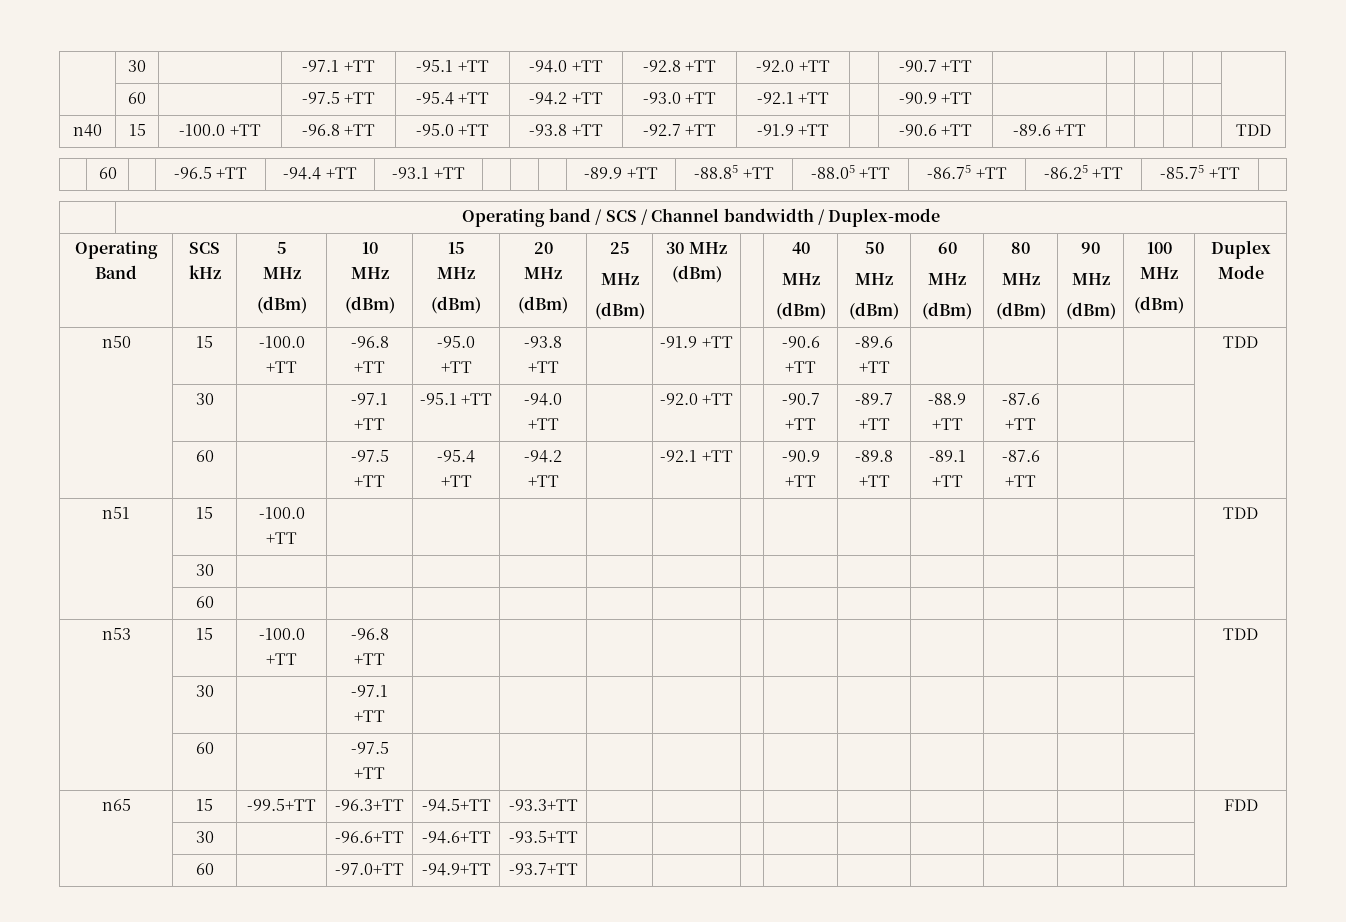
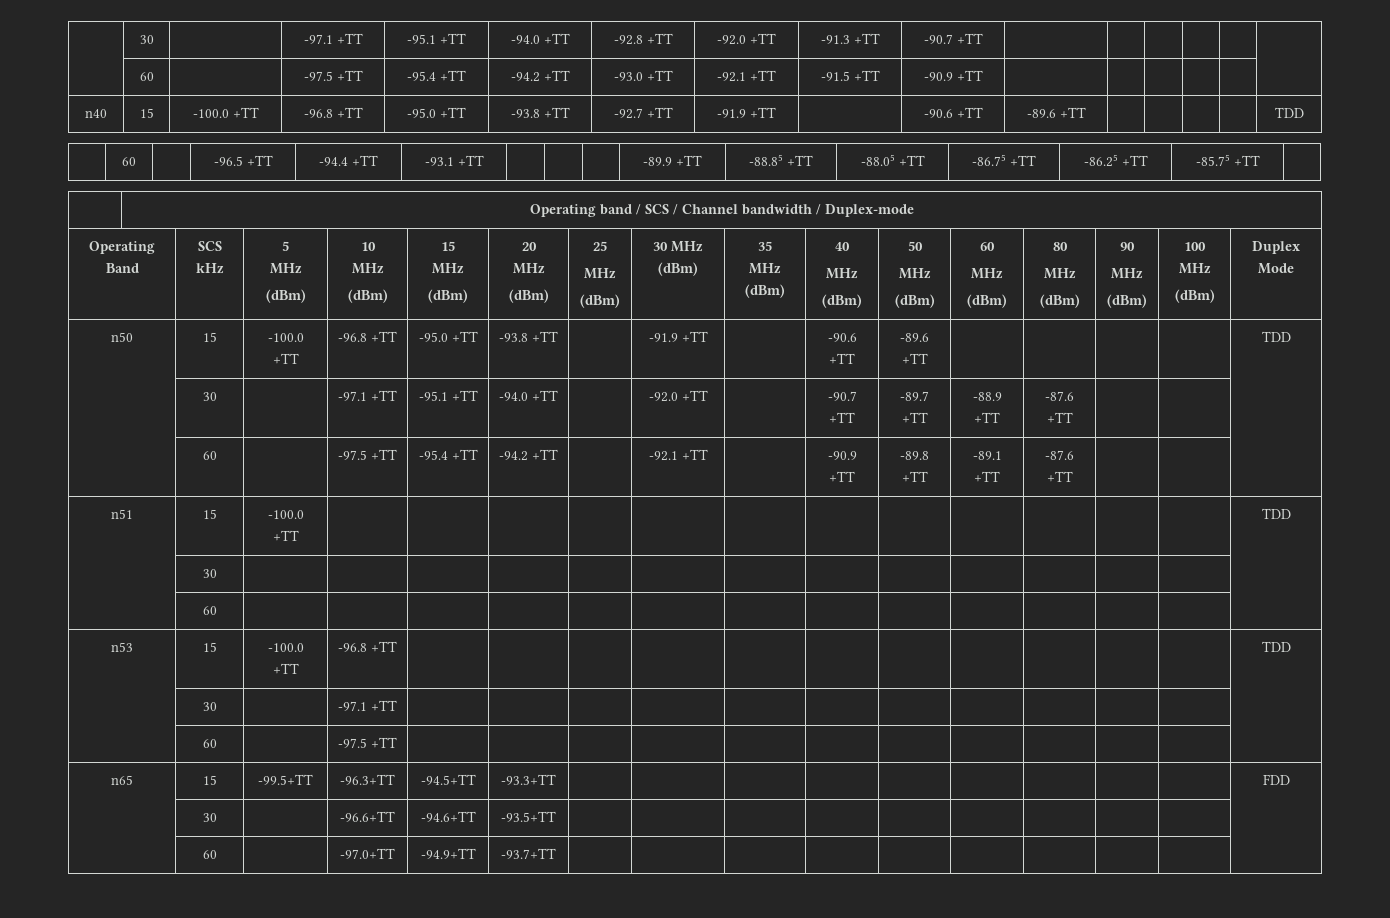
- | 30 | | -97.1 +TT | -95.1 +TT | -94.0 +TT | -92.8 +TT | -92.0 +TT | | -90.7 +TT | | | | | |
+ | 30 | | -97.1 +TT | -95.1 +TT | -94.0 +TT | -92.8 +TT | -92.0 +TT | -91.3 +TT | -90.7 +TT | | | | | |
- | 60 | | -97.5 +TT | -95.4 +TT | -94.2 +TT | -93.0 +TT | -92.1 +TT | | -90.9 +TT | | | | | |
+ | 60 | | -97.5 +TT | -95.4 +TT | -94.2 +TT | -93.0 +TT | -92.1 +TT | -91.5 +TT | -90.9 +TT | | | | | |
+ 35
+ MHz (dBm)

